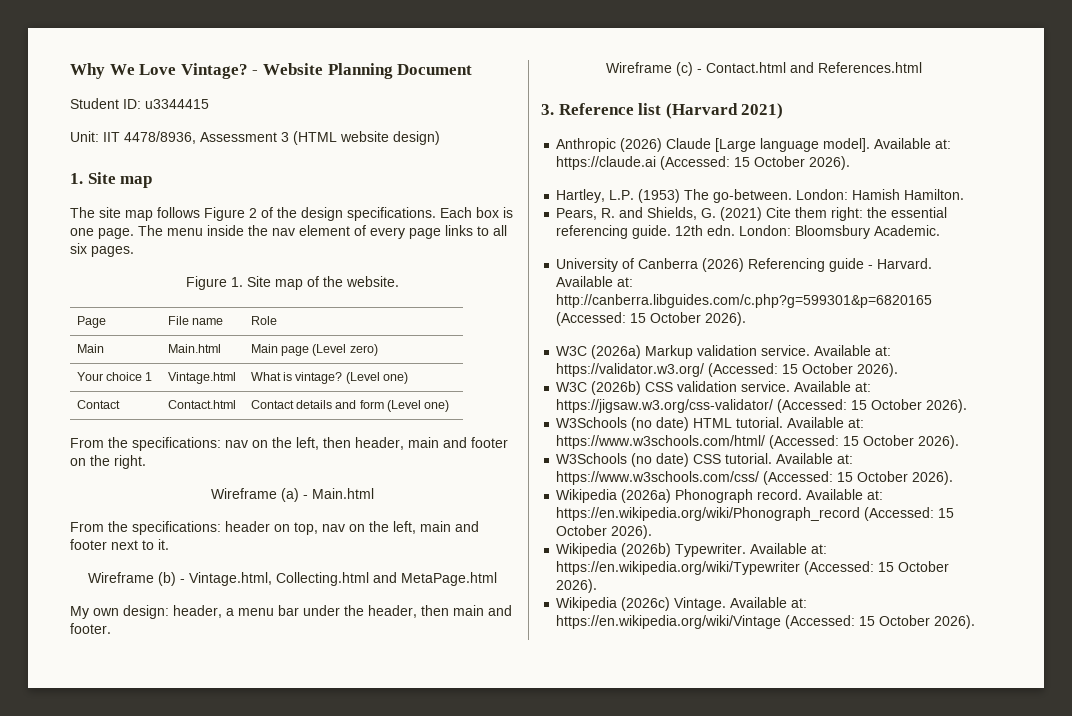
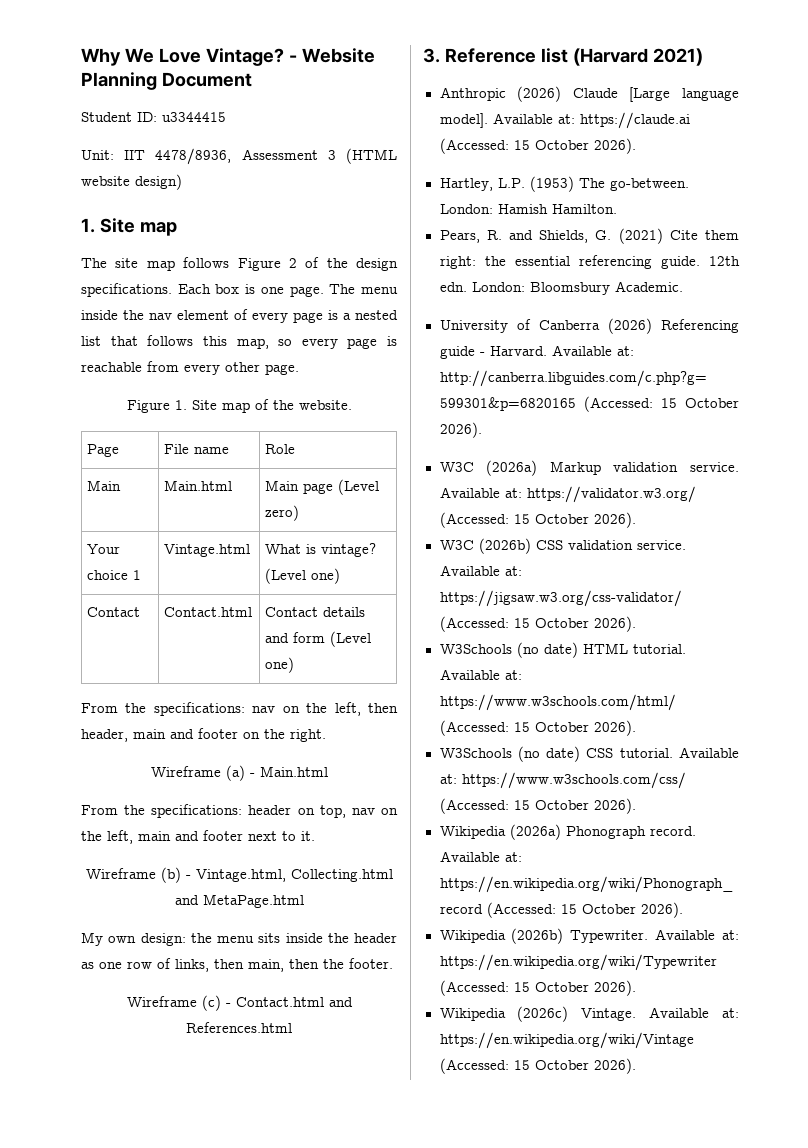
- The menu inside the nav element of every page links to all six pages.
+ The menu inside the nav element of every page is a nested list that follows this map, so every page is reachable from every other page.
- My own design: header, a menu bar under the header, then main and footer.
+ My own design: the menu sits inside the header as one row of links, then main, then the footer.

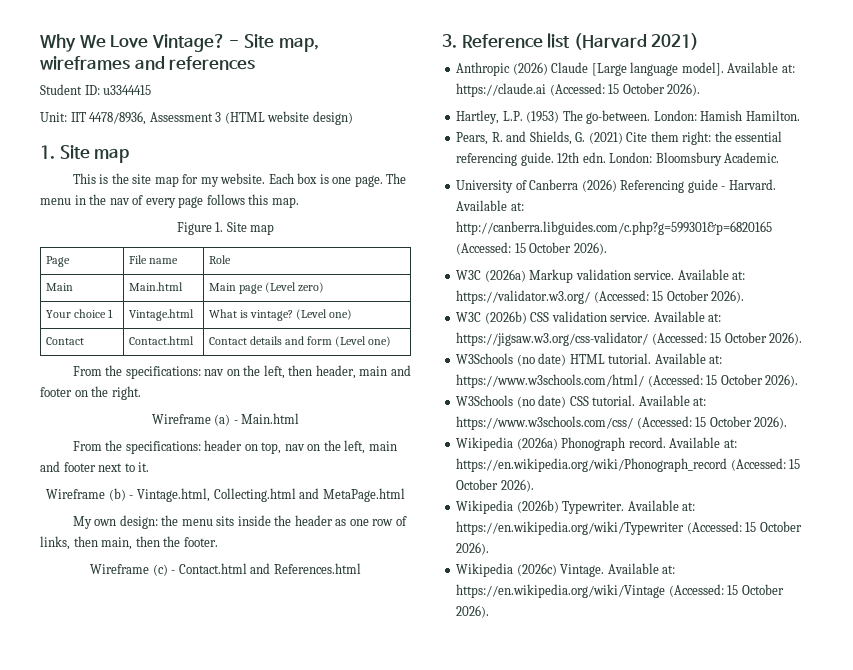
- - Website Planning Document
+ - Site map, wireframes and references
- The site map follows Figure 2 of the design specifications.
+ This is the site map for my website.
- The menu inside the nav element of every page is a nested list that follows this map, so every page is reachable from every other page.
+ The menu in the nav of every page follows this map.
- Figure 1. Site map of the website.
+ Figure 1. Site map

